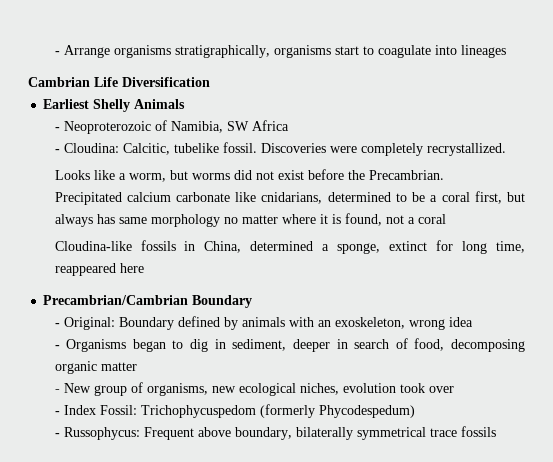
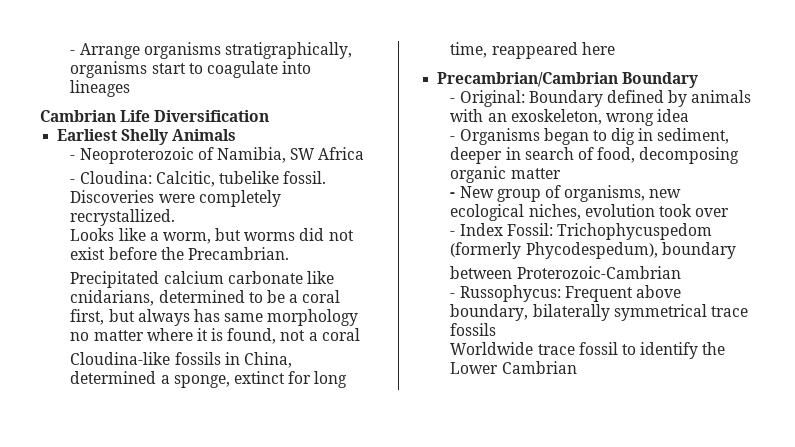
- - Index Fossil: Trichophycuspedom (formerly Phycodespedum)
+ - Index Fossil: Trichophycuspedom (formerly Phycodespedum), boundary
+ between Proterozoic-Cambrian
+ Worldwide trace fossil to identify the Lower Cambrian

